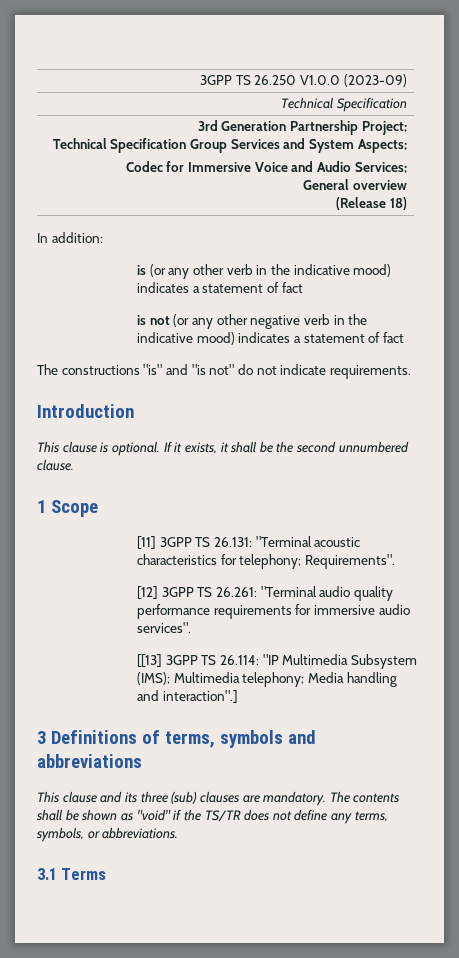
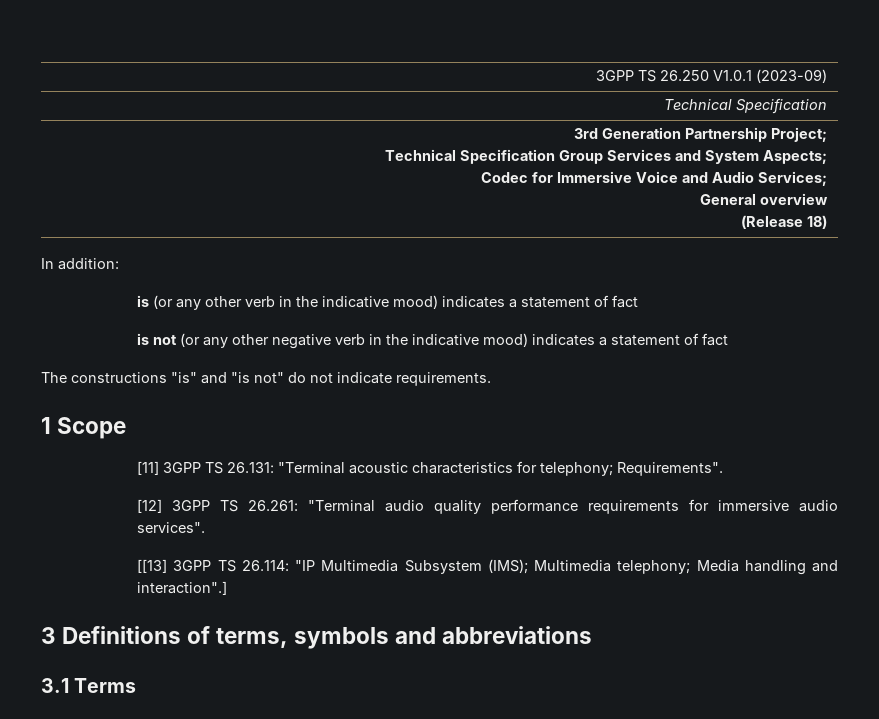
- 3GPP TS 26.250 V1.0.0 (2023-09)
+ 3GPP TS 26.250 V1.0.1 (2023-09)
- Introduction
- This clause is optional. If it exists, it shall be the second unnumbered clause.
- This clause and its three (sub) clauses are mandatory. The contents shall be shown as "void" if the TS/TR does not define any terms, symbols, or abbreviations.

